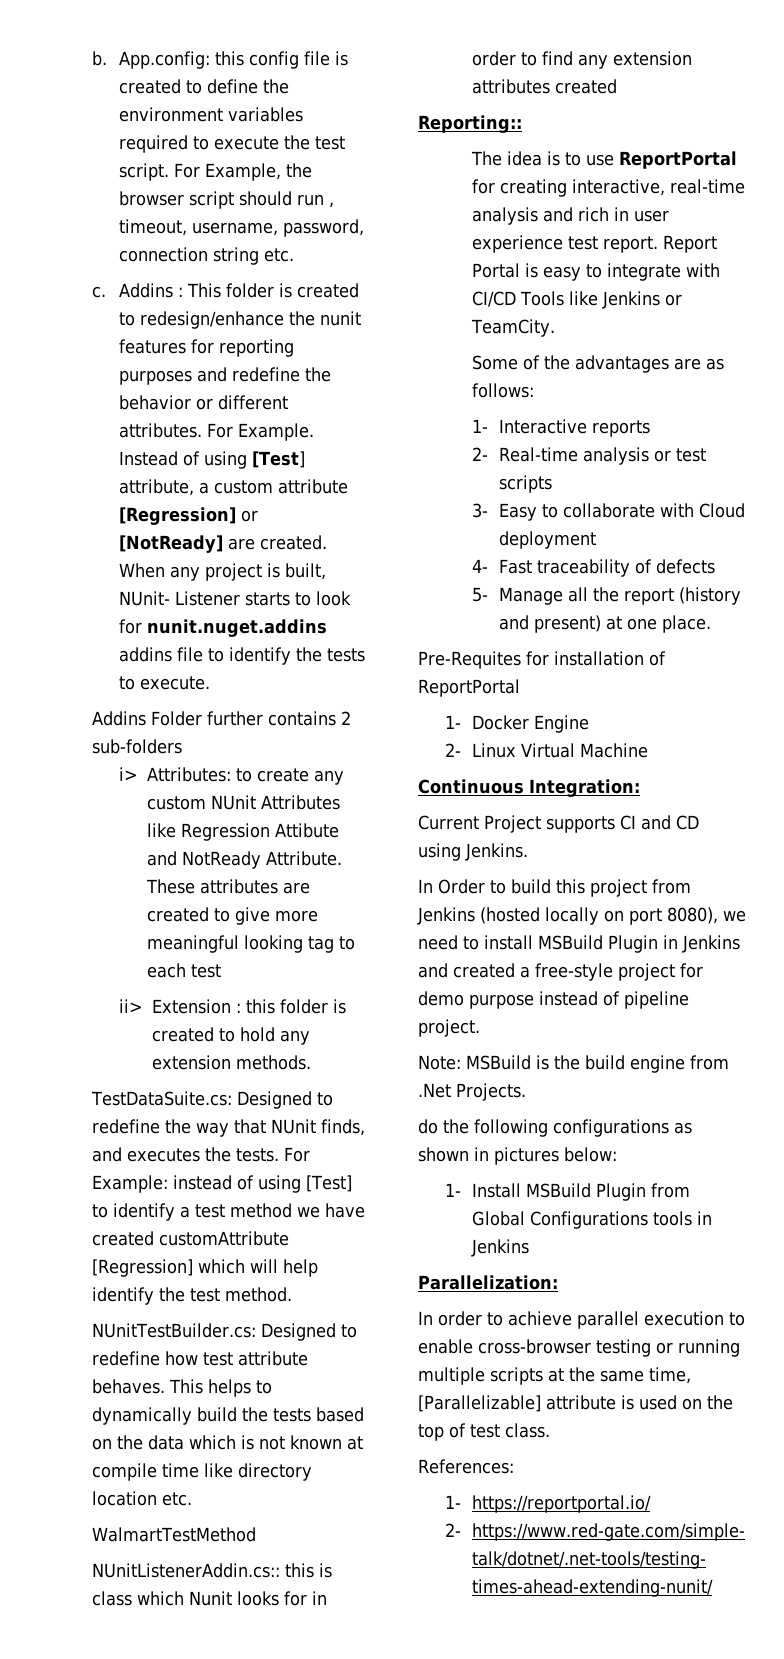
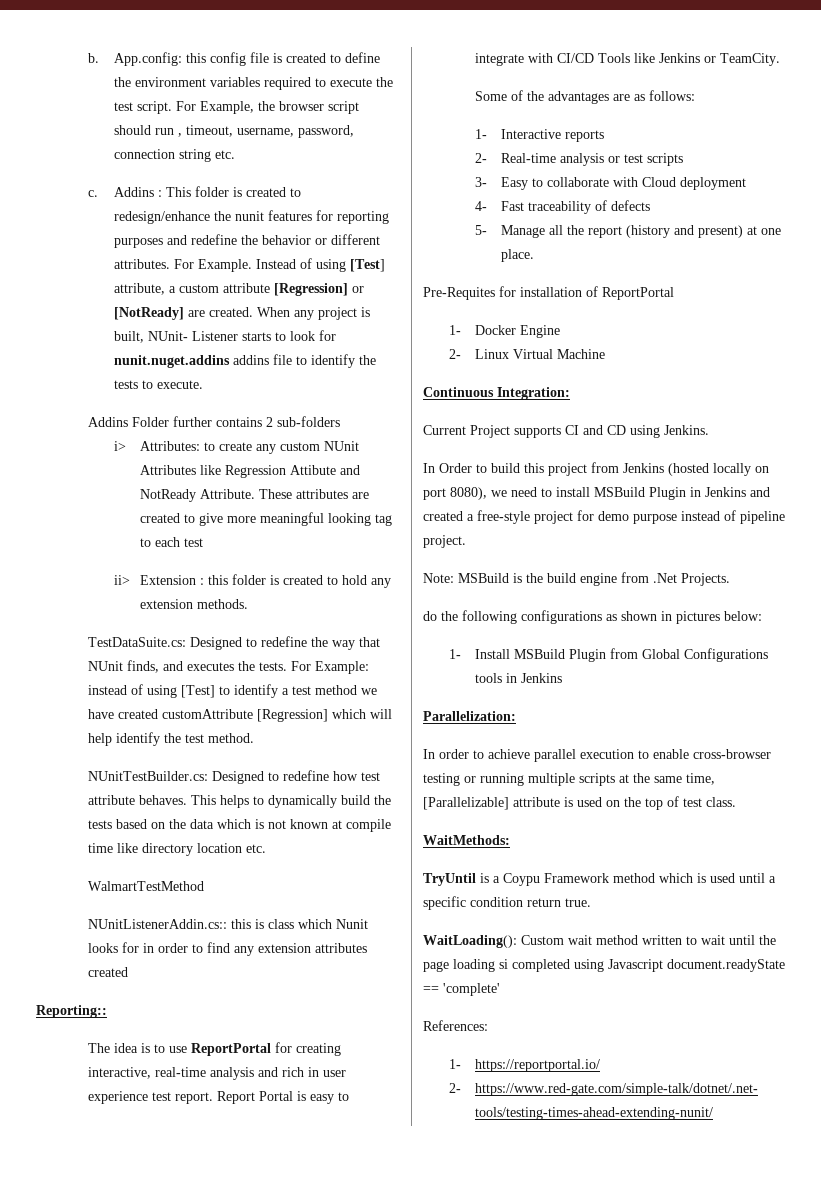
+ WaitMethods:
+ TryUntil is a Coypu Framework method which is used until a specific condition return true.
+ WaitLoading(): Custom wait method written to wait until the page loading si completed using Javascript document.readyState == 'complete'

